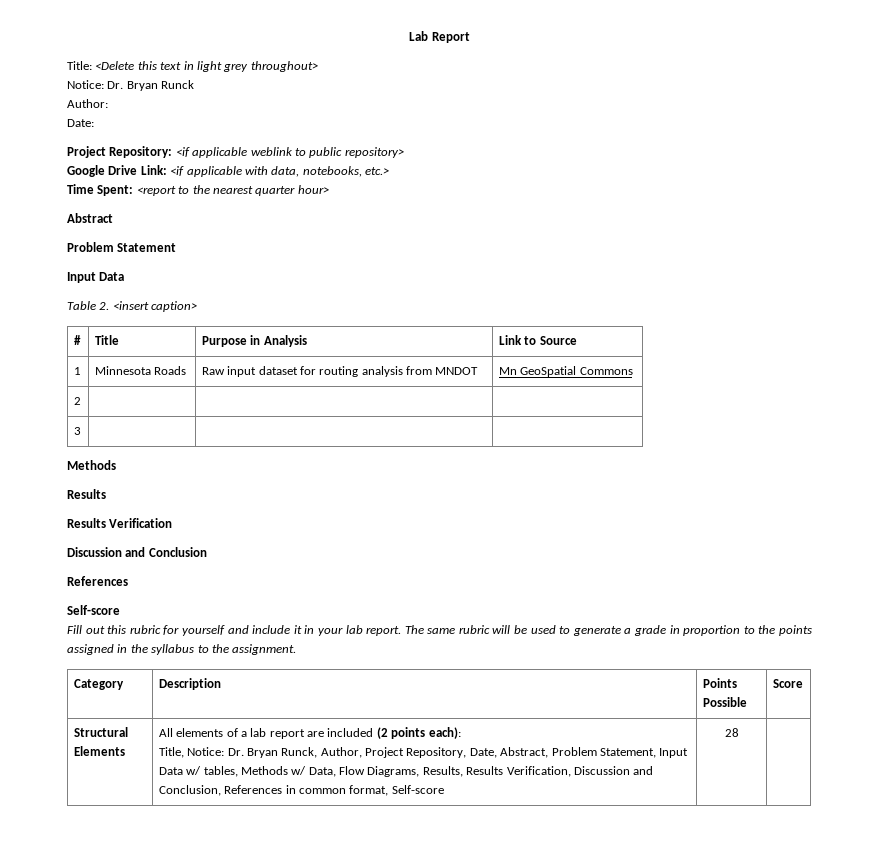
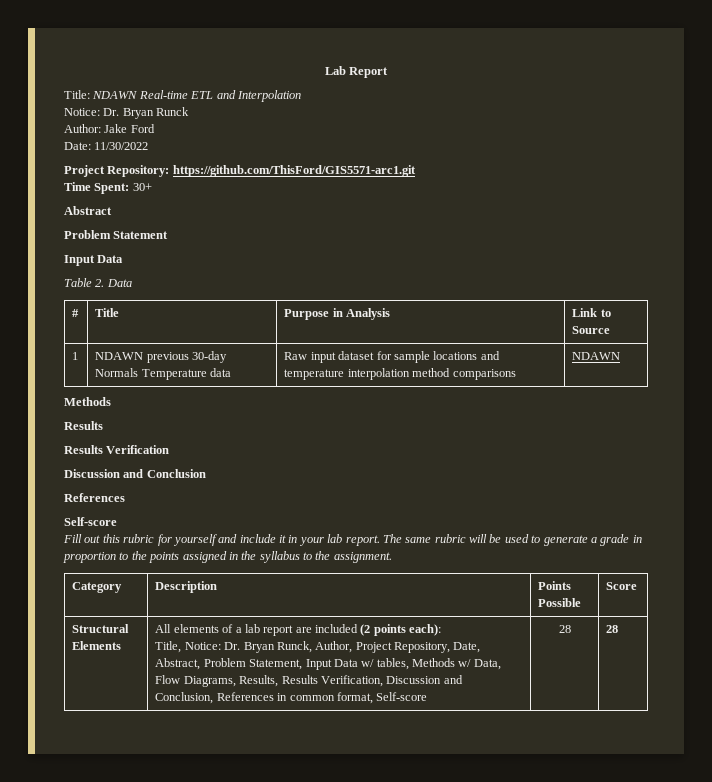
- Title: <Delete this text in light grey throughout>
+ Title: NDAWN Real-time ETL and Interpolation
- Author:
+ Author: Jake Ford
- Date:
+ Date: 11/30/2022
- Project Repository: <if applicable weblink to public repository>
- Google Drive Link: <if applicable with data, notebooks, etc.>
- Time Spent: <report to the nearest quarter hour>
+ Project Repository: https://github.com/ThisFord/GIS5571-arc1.git
+ Time Spent: 30+
- Table 2. <insert caption>
+ Table 2. Data
- 1 | Minnesota Roads | Raw input dataset for routing analysis from MNDOT | Mn GeoSpatial Commons
- 2 | | |
- 3 | | |
+ 1 | NDAWN previous 30-day Normals Temperature data | Raw input dataset for sample locations and temperature interpolation method comparisons | NDAWN
- 28
+ 28 | 28

